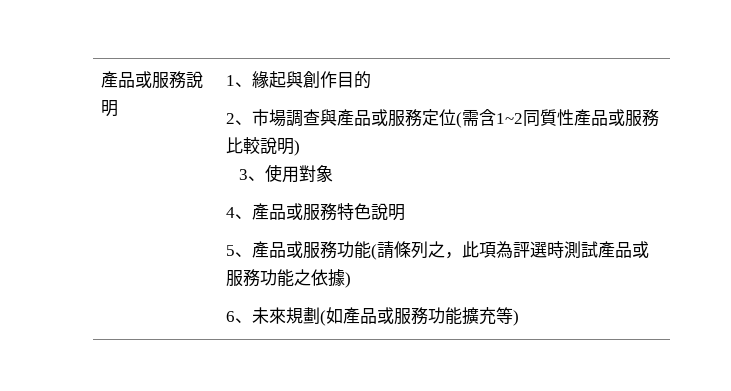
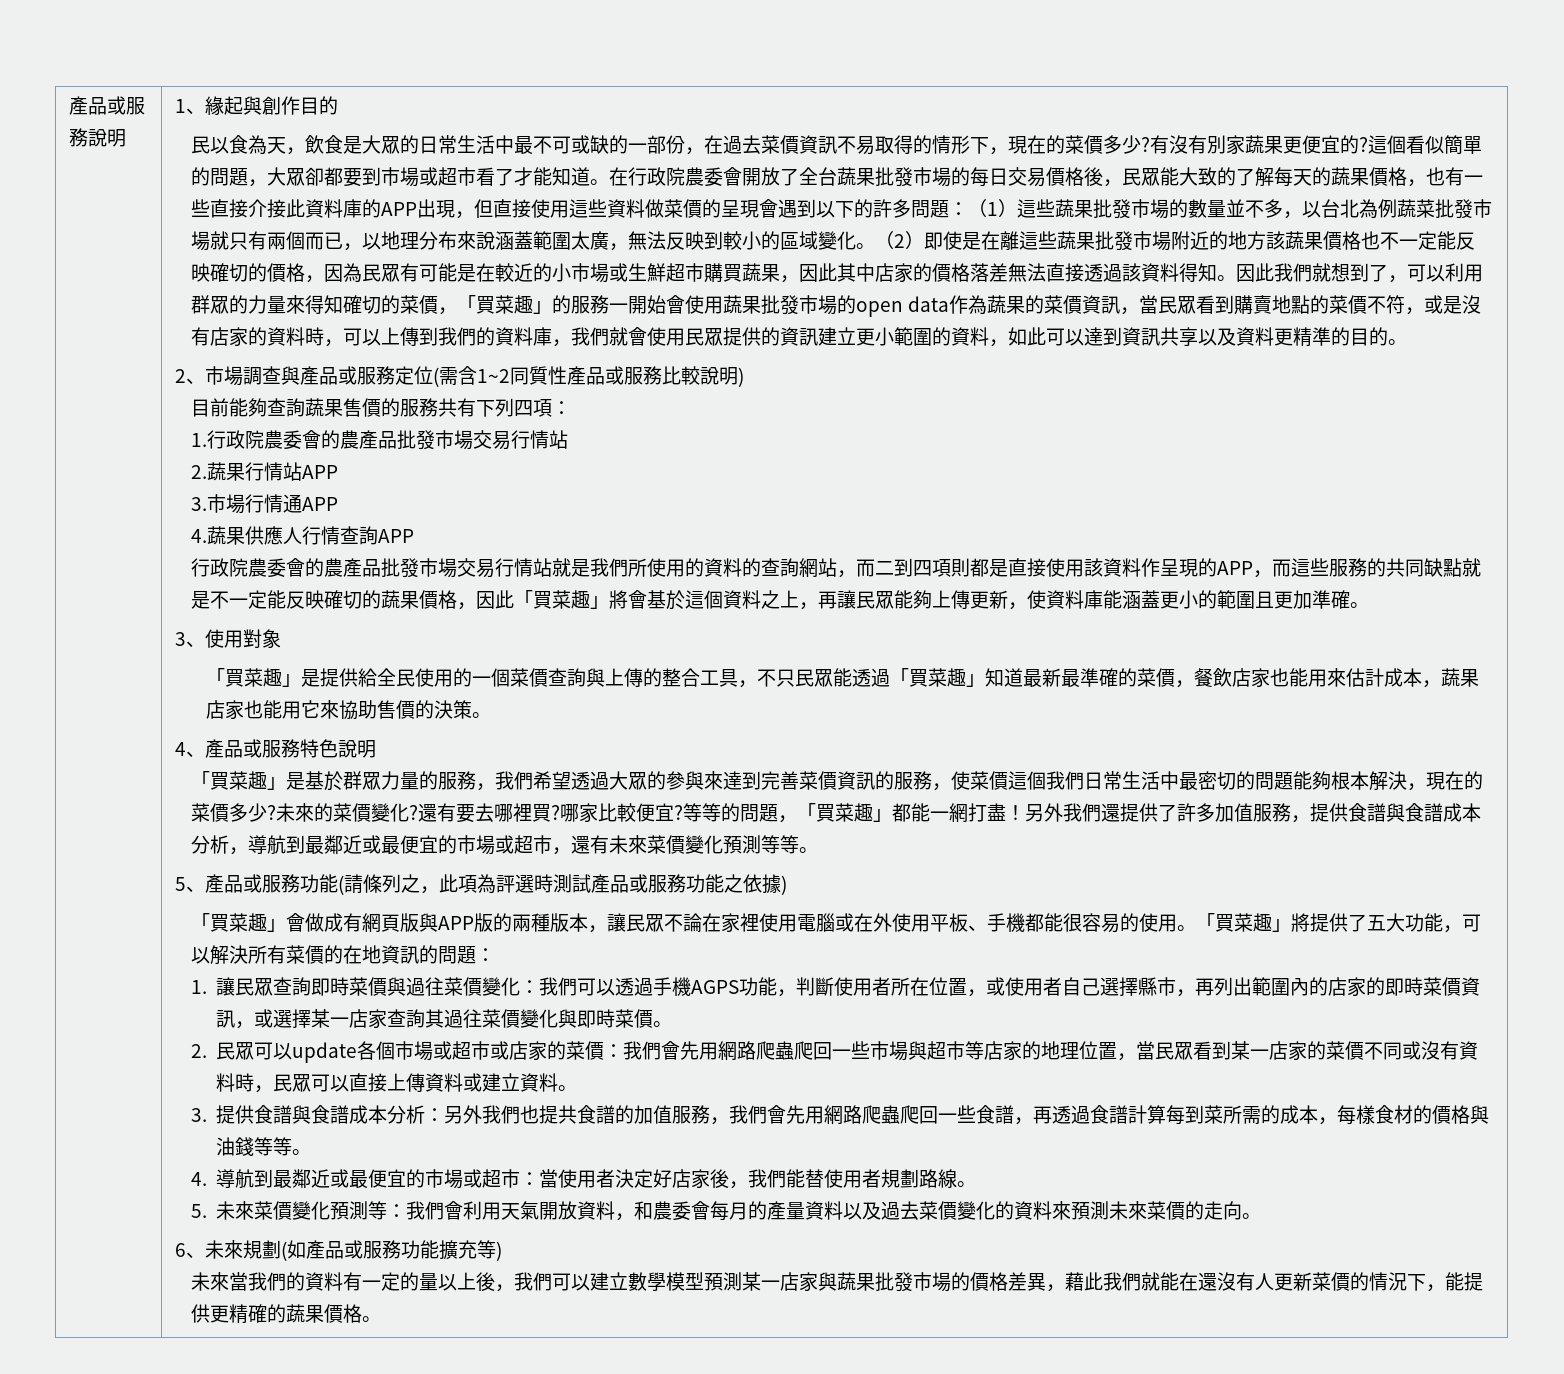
+ 民以食為天，飲食是大眾的日常生活中最不可或缺的一部份，在過去菜價資訊不易取得的情形下，現在的菜價多少?有沒有別家蔬果更便宜的?這個看似簡單的問題，大眾卻都要到市場或超市看了才能知道。在行政院農委會開放了全台蔬果批發市場的每日交易價格後，民眾能大致的了解每天的蔬果價格，也有一些直接介接此資料庫的APP出現，但直接使用這些資料做菜價的呈現會遇到以下的許多問題：（1）這些蔬果批發市場的數量並不多，以台北為例蔬菜批發市場就只有兩個而已，以地理分布來說涵蓋範圍太廣，無法反映到較小的區域變化。（2）即使是在離這些蔬果批發市場附近的地方該蔬果價格也不一定能反映確切的價格，因為民眾有可能是在較近的小市場或生鮮超市購買蔬果，因此其中店家的價格落差無法直接透過該資料得知。因此我們就想到了，可以利用群眾的力量來得知確切的菜價，「買菜趣」的服務一開始會使用蔬果批發市場的open data作為蔬果的菜價資訊，當民眾看到購賣地點的菜價不符，或是沒有店家的資料時，可以上傳到我們的資料庫，我們就會使用民眾提供的資訊建立更小範圍的資料，如此可以達到資訊共享以及資料更精準的目的。
+ 目前能夠查詢蔬果售價的服務共有下列四項：
+ 1.行政院農委會的農產品批發市場交易行情站
+ 2.蔬果行情站APP
+ 3.市場行情通APP
+ 4.蔬果供應人行情查詢APP
+ 行政院農委會的農產品批發市場交易行情站就是我們所使用的資料的查詢網站，而二到四項則都是直接使用該資料作呈現的APP，而這些服務的共同缺點就是不一定能反映確切的蔬果價格，因此「買菜趣」將會基於這個資料之上，再讓民眾能夠上傳更新，使資料庫能涵蓋更小的範圍且更加準確。
  3、使用對象
+ 「買菜趣」是提供給全民使用的一個菜價查詢與上傳的整合工具，不只民眾能透過「買菜趣」知道最新最準確的菜價，餐飲店家也能用來估計成本，蔬果店家也能用它來協助售價的決策。
+ 「買菜趣」是基於群眾力量的服務，我們希望透過大眾的參與來達到完善菜價資訊的服務，使菜價這個我們日常生活中最密切的問題能夠根本解決，現在的菜價多少?未來的菜價變化?還有要去哪裡買?哪家比較便宜?等等的問題，「買菜趣」都能一網打盡！另外我們還提供了許多加值服務，提供食譜與食譜成本分析，導航到最鄰近或最便宜的市場或超市，還有未來菜價變化預測等等。
+ 「買菜趣」會做成有網頁版與APP版的兩種版本，讓民眾不論在家裡使用電腦或在外使用平板、手機都能很容易的使用。「買菜趣」將提供了五大功能，可以解決所有菜價的在地資訊的問題：
+ 1.讓民眾查詢即時菜價與過往菜價變化：我們可以透過手機AGPS功能，判斷使用者所在位置，或使用者自己選擇縣市，再列出範圍內的店家的即時菜價資訊，或選擇某一店家查詢其過往菜價變化與即時菜價。
+ 2.民眾可以update各個市場或超市或店家的菜價：我們會先用網路爬蟲爬回一些市場與超市等店家的地理位置，當民眾看到某一店家的菜價不同或沒有資料時，民眾可以直接上傳資料或建立資料。
+ 3.提供食譜與食譜成本分析：另外我們也提共食譜的加值服務，我們會先用網路爬蟲爬回一些食譜，再透過食譜計算每到菜所需的成本，每樣食材的價格與油錢等等。
+ 4.導航到最鄰近或最便宜的市場或超市：當使用者決定好店家後，我們能替使用者規劃路線。
+ 5.未來菜價變化預測等：我們會利用天氣開放資料，和農委會每月的產量資料以及過去菜價變化的資料來預測未來菜價的走向。
+ 未來當我們的資料有一定的量以上後，我們可以建立數學模型預測某一店家與蔬果批發市場的價格差異，藉此我們就能在還沒有人更新菜價的情況下，能提供更精確的蔬果價格。

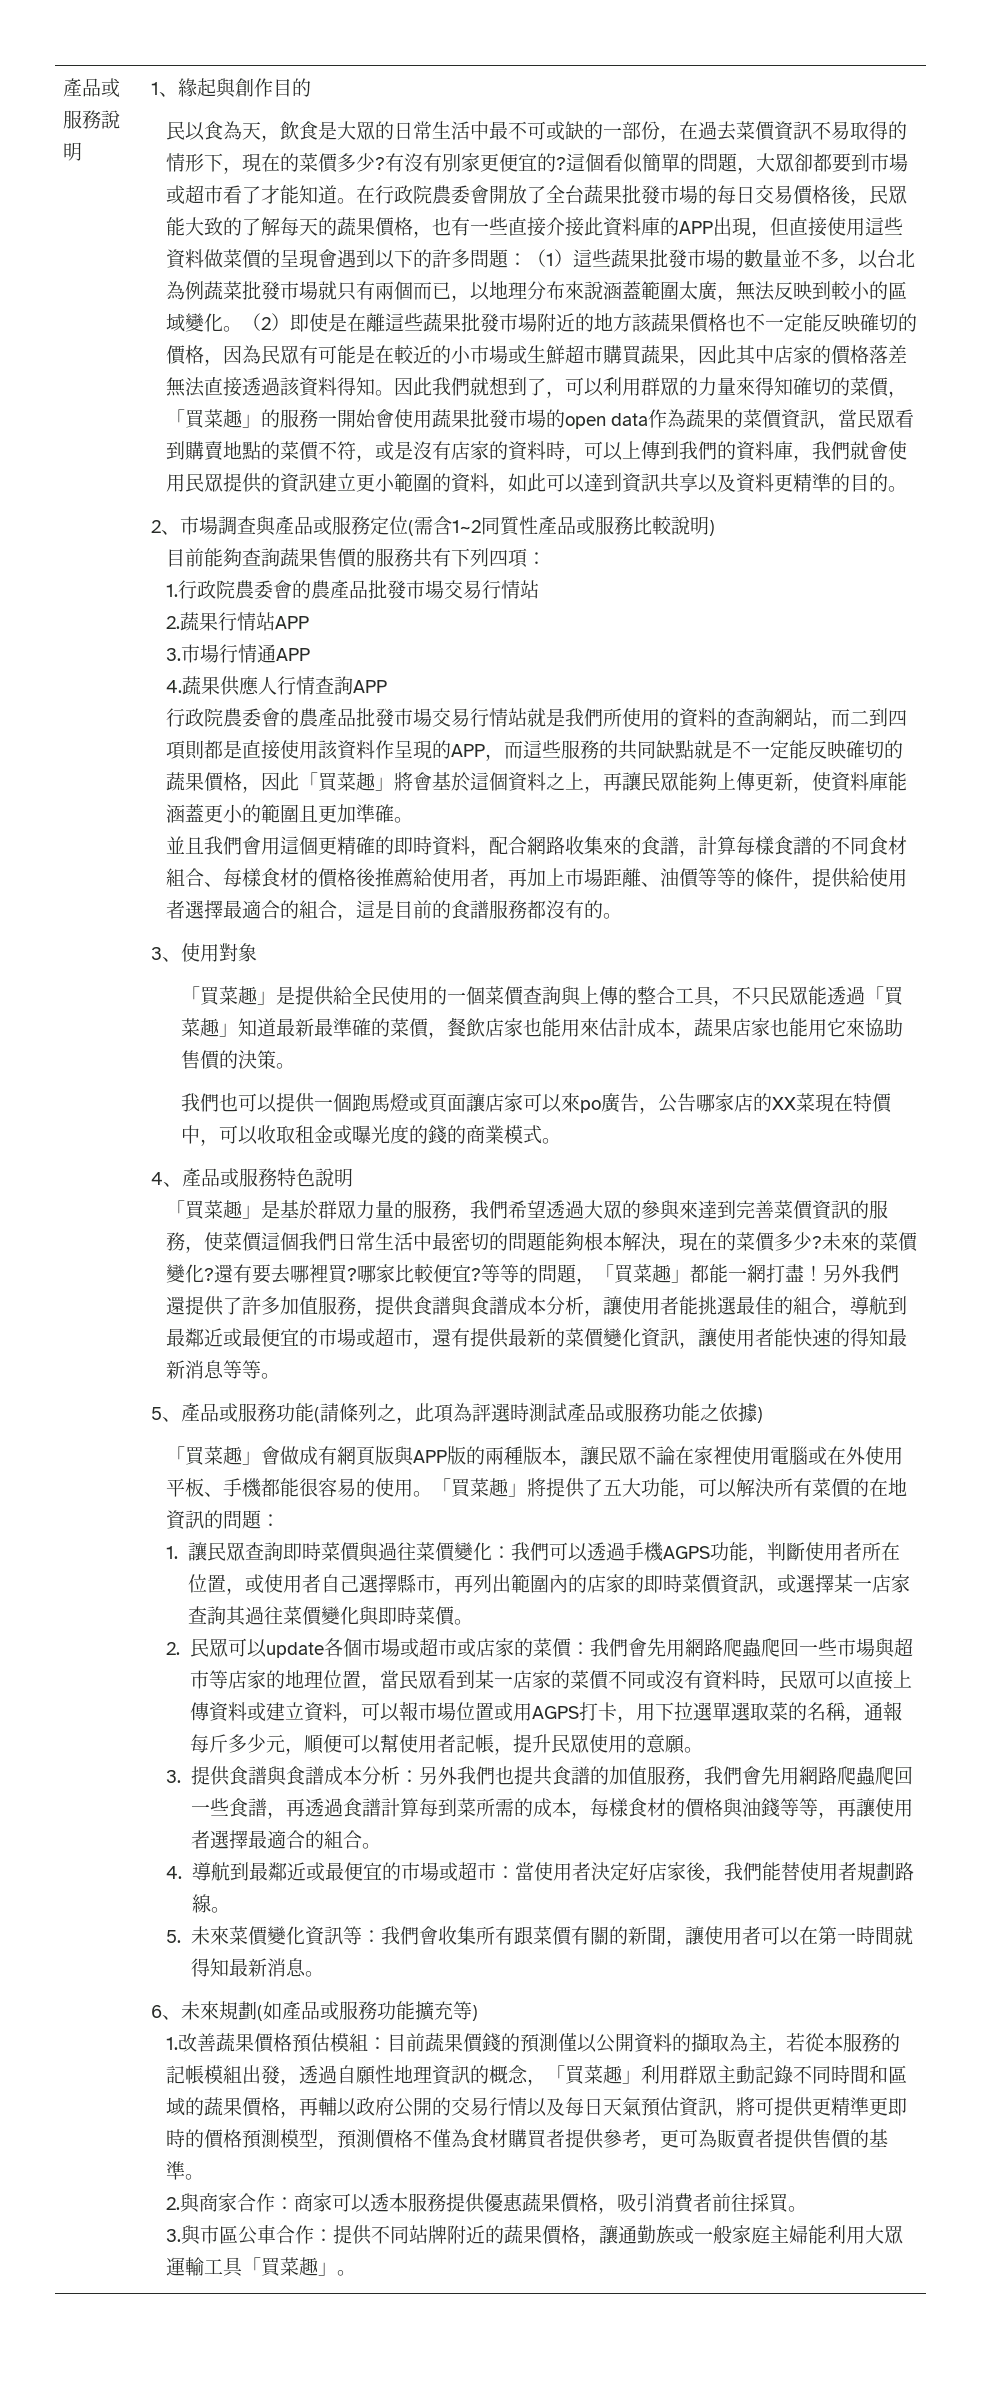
- 有沒有別家蔬果更便宜的?
+ 有沒有別家更便宜的?
+ 並且我們會用這個更精確的即時資料，配合網路收集來的食譜，計算每樣食譜的不同食材組合、每樣食材的價格後推薦給使用者，再加上市場距離、油價等等的條件，提供給使用者選擇最適合的組合，這是目前的食譜服務都沒有的。
+ 我們也可以提供一個跑馬燈或頁面讓店家可以來po廣告，公告哪家店的XX菜現在特價中，可以收取租金或曝光度的錢的商業模式。
- 另外我們還提供了許多加值服務，提供食譜與食譜成本分析，導航到最鄰近或最便宜的市場或超市，還有未來菜價變化預測等等。
+ 另外我們還提供了許多加值服務，提供食譜與食譜成本分析，讓使用者能挑選最佳的組合，導航到最鄰近或最便宜的市場或超市，還有提供最新的菜價變化資訊，讓使用者能快速的得知最新消息等等。
- 2.民眾可以update各個市場或超市或店家的菜價：我們會先用網路爬蟲爬回一些市場與超市等店家的地理位置，當民眾看到某一店家的菜價不同或沒有資料時，民眾可以直接上傳資料或建立資料。
+ 2.民眾可以update各個市場或超市或店家的菜價：我們會先用網路爬蟲爬回一些市場與超市等店家的地理位置，當民眾看到某一店家的菜價不同或沒有資料時，民眾可以直接上傳資料或建立資料，可以報市場位置或用AGPS打卡，用下拉選單選取菜的名稱，通報每斤多少元，順便可以幫使用者記帳，提升民眾使用的意願。
- 3.提供食譜與食譜成本分析：另外我們也提共食譜的加值服務，我們會先用網路爬蟲爬回一些食譜，再透過食譜計算每到菜所需的成本，每樣食材的價格與油錢等等。
+ 3.提供食譜與食譜成本分析：另外我們也提共食譜的加值服務，我們會先用網路爬蟲爬回一些食譜，再透過食譜計算每到菜所需的成本，每樣食材的價格與油錢等等，再讓使用者選擇最適合的組合。
- 5.未來菜價變化預測等：我們會利用天氣開放資料，和農委會每月的產量資料以及過去菜價變化的資料來預測未來菜價的走向。
+ 5.未來菜價變化資訊等：我們會收集所有跟菜價有關的新聞，讓使用者可以在第一時間就得知最新消息。
- 未來當我們的資料有一定的量以上後，我們可以建立數學模型預測某一店家與蔬果批發市場的價格差異，藉此我們就能在還沒有人更新菜價的情況下，能提供更精確的蔬果價格。
+ 1.改善蔬果價格預估模組：目前蔬果價錢的預測僅以公開資料的擷取為主，若從本服務的記帳模組出發，透過自願性地理資訊的概念，「買菜趣」利用群眾主動記錄不同時間和區域的蔬果價格，再輔以政府公開的交易行情以及每日天氣預估資訊，將可提供更精準更即時的價格預測模型，預測價格不僅為食材購買者提供參考，更可為販賣者提供售價的基準。
+ 2.與商家合作：商家可以透本服務提供優惠蔬果價格，吸引消費者前往採買。
+ 3.與市區公車合作：提供不同站牌附近的蔬果價格，讓通勤族或一般家庭主婦能利用大眾運輸工具「買菜趣」。

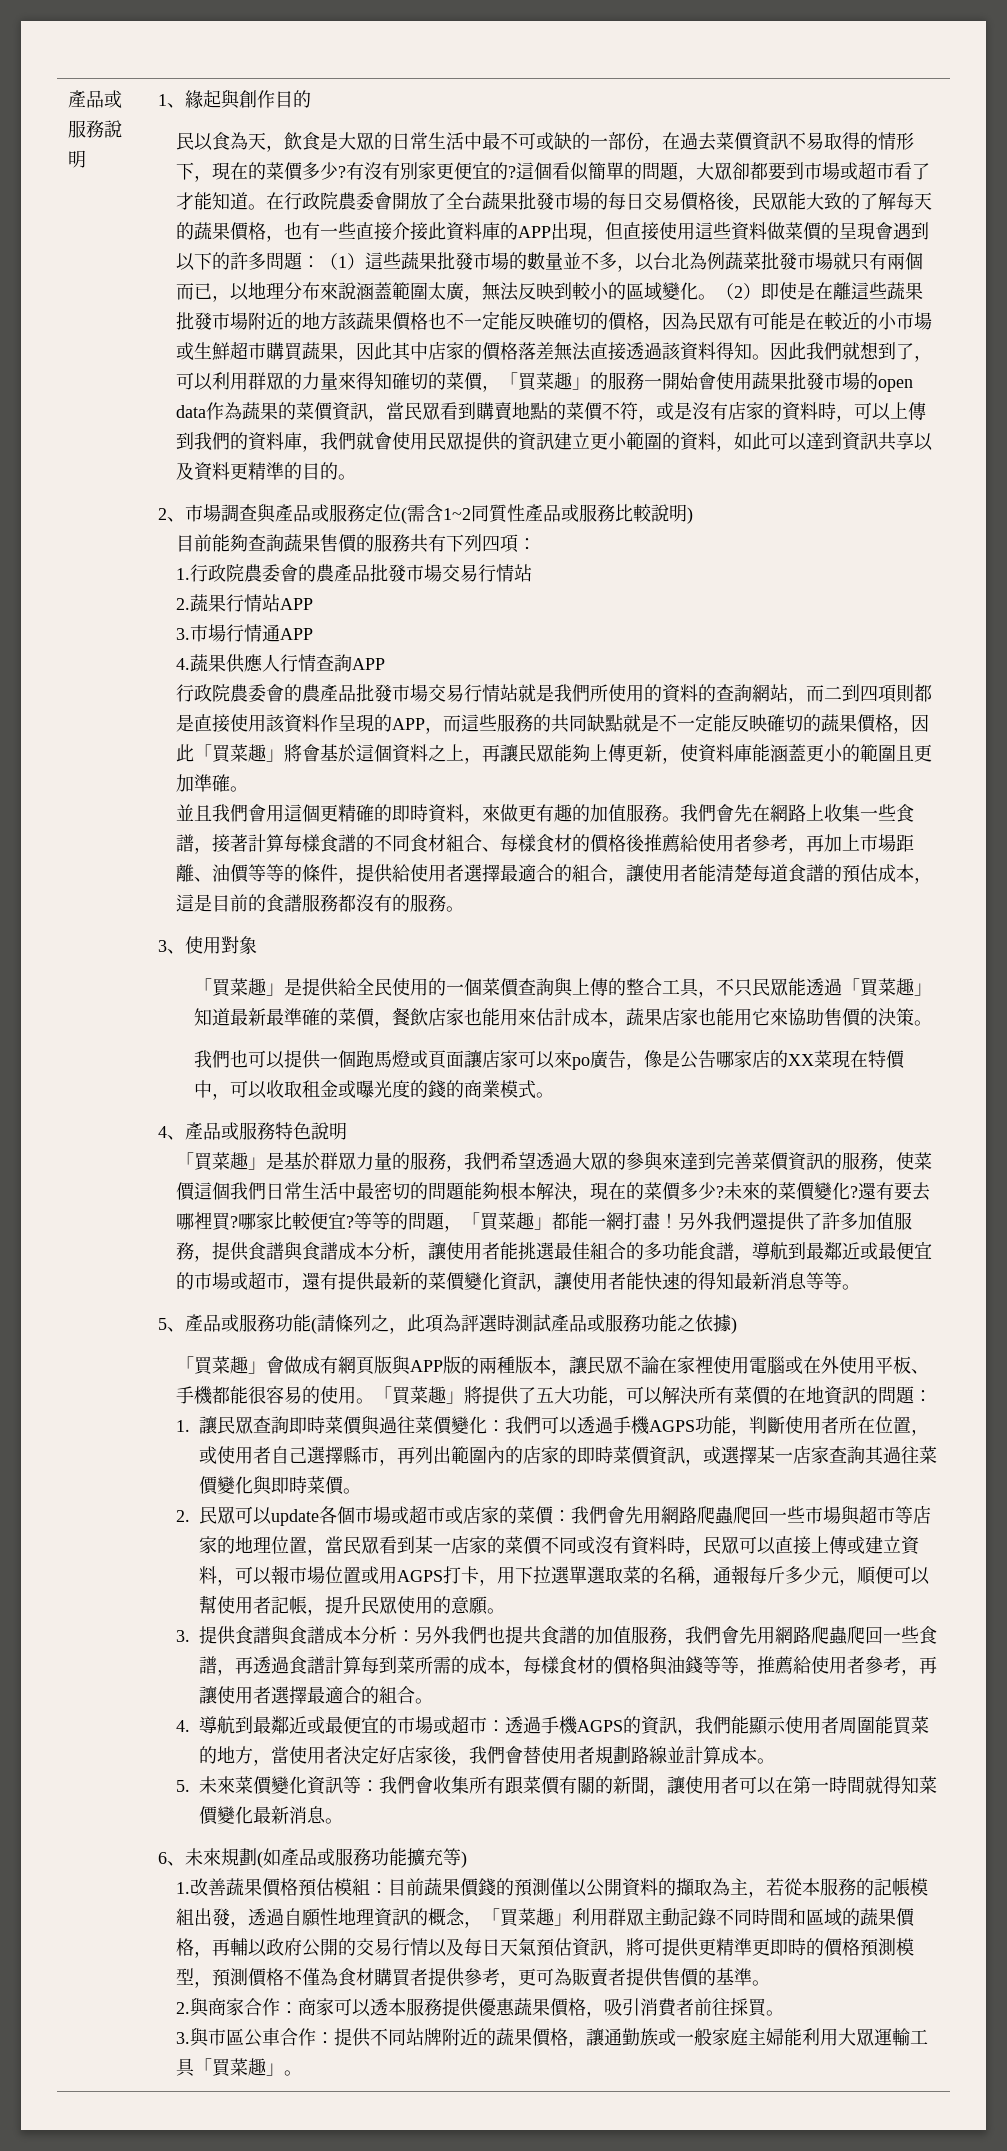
- 並且我們會用這個更精確的即時資料，配合網路收集來的食譜，計算每樣食譜的不同食材組合、每樣食材的價格後推薦給使用者，再加上市場距離、油價等等的條件，提供給使用者選擇最適合的組合，這是目前的食譜服務都沒有的。
+ 並且我們會用這個更精確的即時資料，來做更有趣的加值服務。我們會先在網路上收集一些食譜，接著計算每樣食譜的不同食材組合、每樣食材的價格後推薦給使用者參考，再加上市場距離、油價等等的條件，提供給使用者選擇最適合的組合，讓使用者能清楚每道食譜的預估成本，這是目前的食譜服務都沒有的服務。
- 我們也可以提供一個跑馬燈或頁面讓店家可以來po廣告，公告哪家店的XX菜現在特價中，可以收取租金或曝光度的錢的商業模式。
+ 我們也可以提供一個跑馬燈或頁面讓店家可以來po廣告，像是公告哪家店的XX菜現在特價中，可以收取租金或曝光度的錢的商業模式。
- 另外我們還提供了許多加值服務，提供食譜與食譜成本分析，讓使用者能挑選最佳的組合，導航到最鄰近或最便宜的市場或超市，還有提供最新的菜價變化資訊，讓使用者能快速的得知最新消息等等。
+ 另外我們還提供了許多加值服務，提供食譜與食譜成本分析，讓使用者能挑選最佳組合的多功能食譜，導航到最鄰近或最便宜的市場或超市，還有提供最新的菜價變化資訊，讓使用者能快速的得知最新消息等等。
- 我們會先用網路爬蟲爬回一些市場與超市等店家的地理位置，當民眾看到某一店家的菜價不同或沒有資料時，民眾可以直接上傳資料或建立資料，可以報市場位置或用AGPS打卡，用下拉選單選取菜的名稱，通報每斤多少元，順便可以幫使用者記帳，提升民眾使用的意願。
+ 我們會先用網路爬蟲爬回一些市場與超市等店家的地理位置，當民眾看到某一店家的菜價不同或沒有資料時，民眾可以直接上傳或建立資料，可以報市場位置或用AGPS打卡，用下拉選單選取菜的名稱，通報每斤多少元，順便可以幫使用者記帳，提升民眾使用的意願。
- 3.提供食譜與食譜成本分析：另外我們也提共食譜的加值服務，我們會先用網路爬蟲爬回一些食譜，再透過食譜計算每到菜所需的成本，每樣食材的價格與油錢等等，再讓使用者選擇最適合的組合。
+ 3.提供食譜與食譜成本分析：另外我們也提共食譜的加值服務，我們會先用網路爬蟲爬回一些食譜，再透過食譜計算每到菜所需的成本，每樣食材的價格與油錢等等，推薦給使用者參考，再讓使用者選擇最適合的組合。
- 4.導航到最鄰近或最便宜的市場或超市：當使用者決定好店家後，我們能替使用者規劃路線。
+ 4.導航到最鄰近或最便宜的市場或超市：透過手機AGPS的資訊，我們能顯示使用者周圍能買菜的地方，當使用者決定好店家後，我們會替使用者規劃路線並計算成本。
- 5.未來菜價變化資訊等：我們會收集所有跟菜價有關的新聞，讓使用者可以在第一時間就得知最新消息。
+ 5.未來菜價變化資訊等：我們會收集所有跟菜價有關的新聞，讓使用者可以在第一時間就得知菜價變化最新消息。

